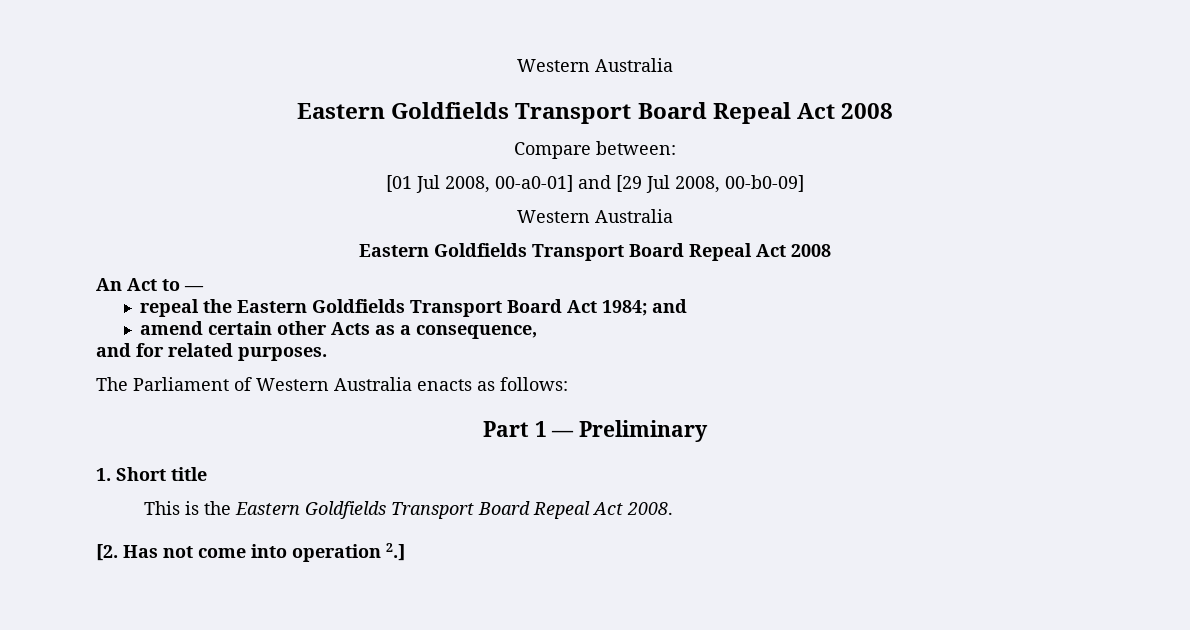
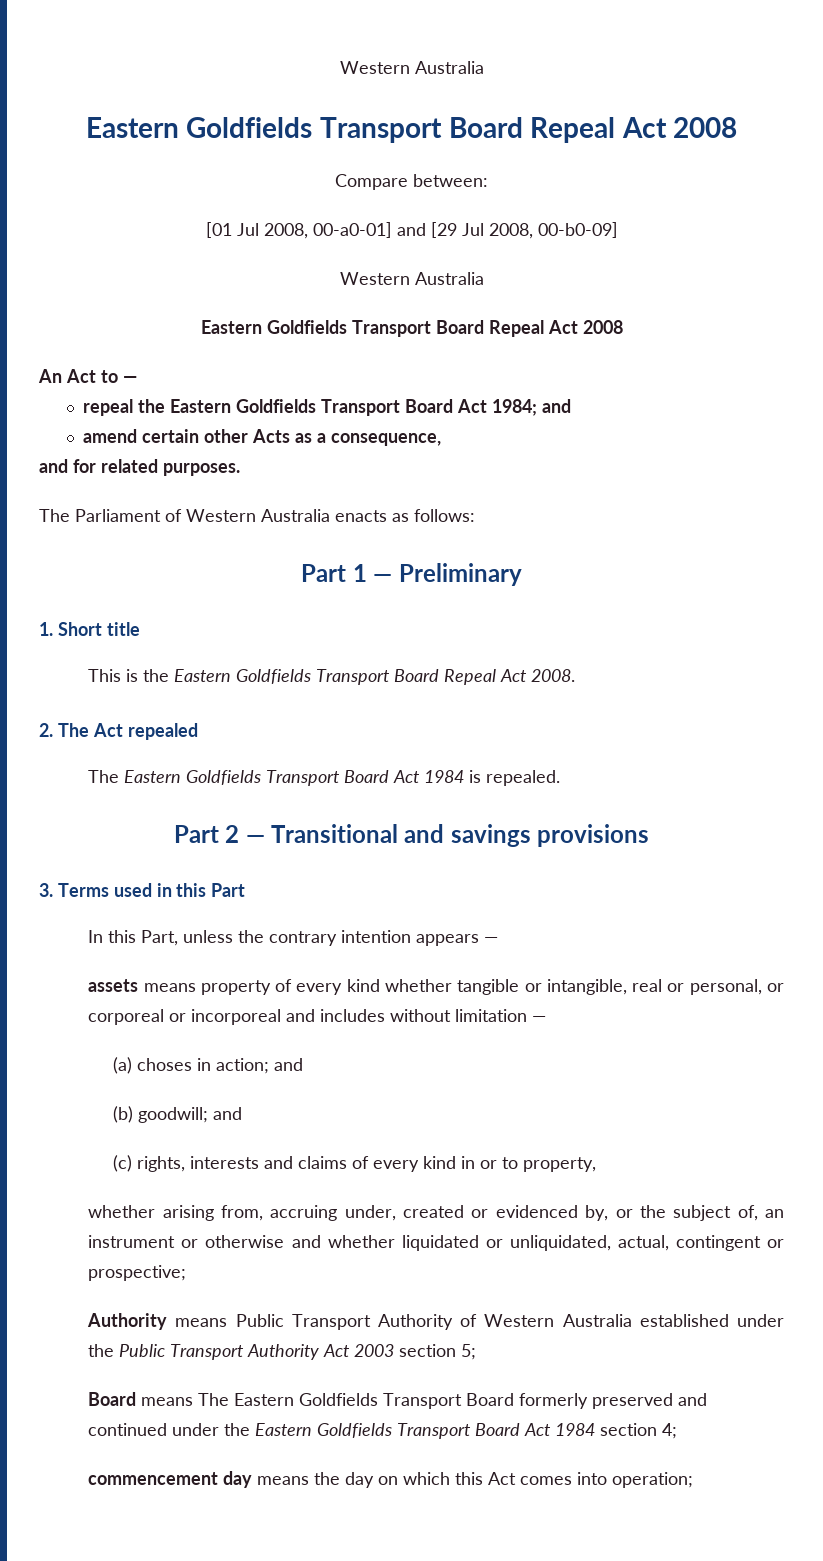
- [2. Has not come into operation 2.]
+ 2. The Act repealed
+ The Eastern Goldfields Transport Board Act 1984 is repealed.
+ Part 2 — Transitional and savings provisions
+ 3. Terms used in this Part
+ In this Part, unless the contrary intention appears —
+ assets means property of every kind whether tangible or intangible, real or personal, or corporeal or incorporeal and includes without limitation —
+ (a) choses in action; and
+ (b) goodwill; and
+ (c) rights, interests and claims of every kind in or to property,
+ whether arising from, accruing under, created or evidenced by, or the subject of, an instrument or otherwise and whether liquidated or unliquidated, actual, contingent or prospective;
+ Authority means Public Transport Authority of Western Australia established under the Public Transport Authority Act 2003 section 5;
+ Board means The Eastern Goldfields Transport Board formerly preserved and continued under the Eastern Goldfields Transport Board Act 1984 section 4;
+ commencement day means the day on which this Act comes into operation;

